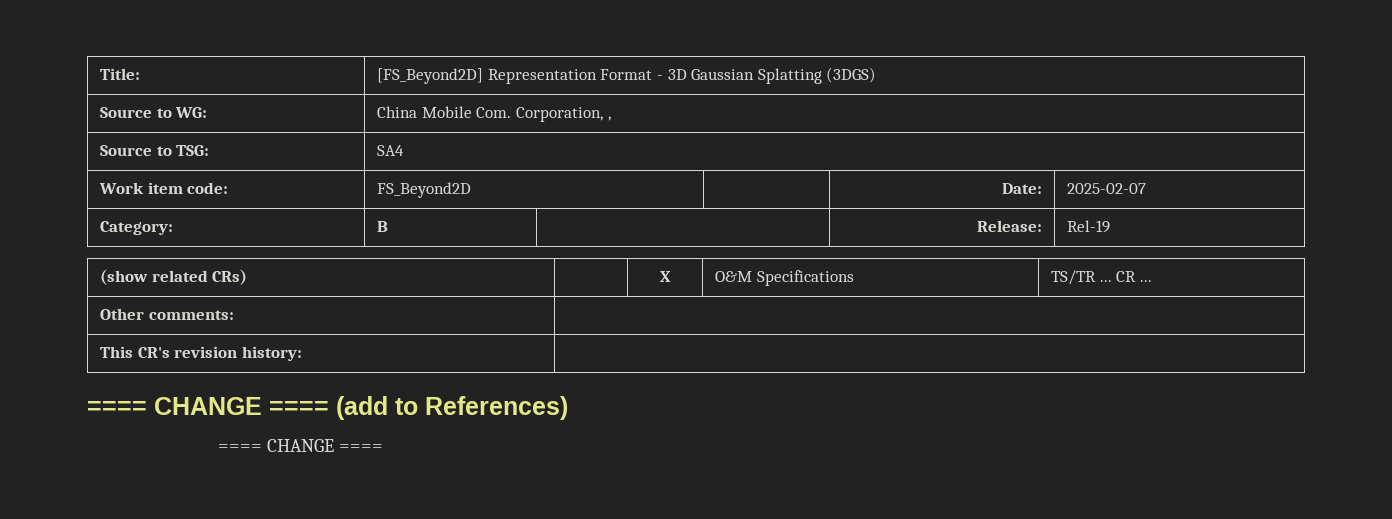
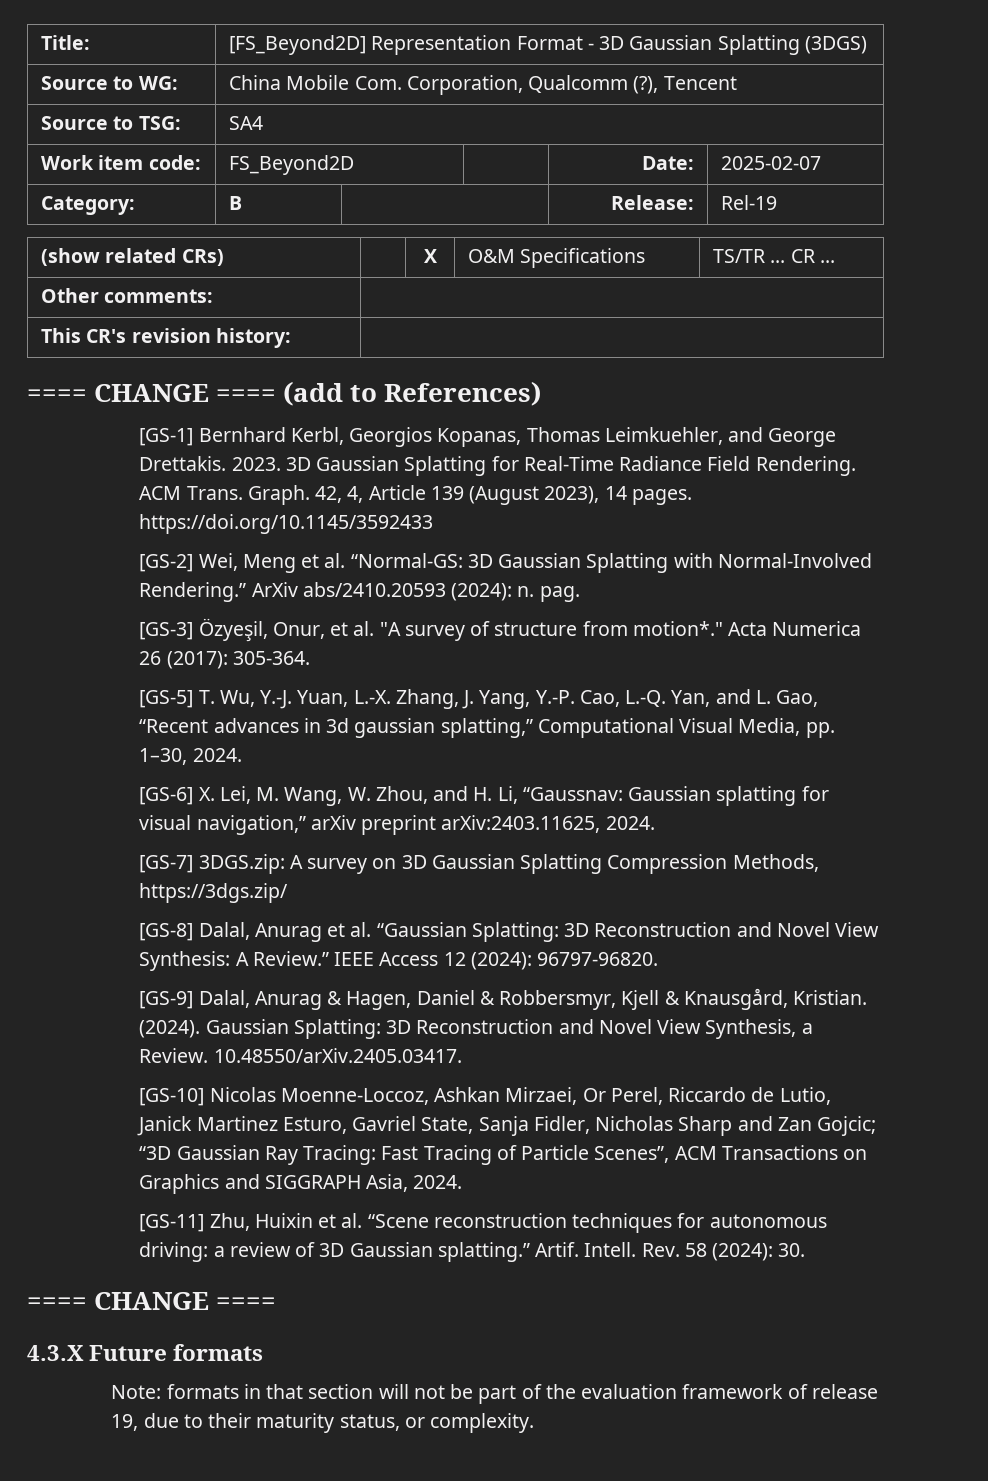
- Source to WG: | China Mobile Com. Corporation, ,
+ Source to WG: | China Mobile Com. Corporation, Qualcomm (?), Tencent
  ==== CHANGE ==== (add to References)
+ [GS-1] Bernhard Kerbl, Georgios Kopanas, Thomas Leimkuehler, and George Drettakis. 2023. 3D Gaussian Splatting for Real-Time Radiance Field Rendering. ACM Trans. Graph. 42, 4, Article 139 (August 2023), 14 pages. https://doi.org/10.1145/3592433
+ [GS-2] Wei, Meng et al. “Normal-GS: 3D Gaussian Splatting with Normal-Involved Rendering.” ArXiv abs/2410.20593 (2024): n. pag.
+ [GS-3] Özyeşil, Onur, et al. "A survey of structure from motion*." Acta Numerica 26 (2017): 305-364.
+ [GS-5] T. Wu, Y.-J. Yuan, L.-X. Zhang, J. Yang, Y.-P. Cao, L.-Q. Yan, and L. Gao, “Recent advances in 3d gaussian splatting,” Computational Visual Media, pp. 1–30, 2024.
+ [GS-6] X. Lei, M. Wang, W. Zhou, and H. Li, “Gaussnav: Gaussian splatting for visual navigation,” arXiv preprint arXiv:2403.11625, 2024.
+ [GS-7] 3DGS.zip: A survey on 3D Gaussian Splatting Compression Methods, https://3dgs.zip/
+ [GS-8] Dalal, Anurag et al. “Gaussian Splatting: 3D Reconstruction and Novel View Synthesis: A Review.” IEEE Access 12 (2024): 96797-96820.
+ [GS-9] Dalal, Anurag & Hagen, Daniel & Robbersmyr, Kjell & Knausgård, Kristian. (2024). Gaussian Splatting: 3D Reconstruction and Novel View Synthesis, a Review. 10.48550/arXiv.2405.03417.
+ [GS-10] Nicolas Moenne-Loccoz, Ashkan Mirzaei, Or Perel, Riccardo de Lutio, Janick Martinez Esturo, Gavriel State, Sanja Fidler, Nicholas Sharp and Zan Gojcic; “3D Gaussian Ray Tracing: Fast Tracing of Particle Scenes”, ACM Transactions on Graphics and SIGGRAPH Asia, 2024.
+ [GS-11] Zhu, Huixin et al. “Scene reconstruction techniques for autonomous driving: a review of 3D Gaussian splatting.” Artif. Intell. Rev. 58 (2024): 30.
  ==== CHANGE ====
+ 4.3.X Future formats
+ Note: formats in that section will not be part of the evaluation framework of release 19, due to their maturity status, or complexity.

